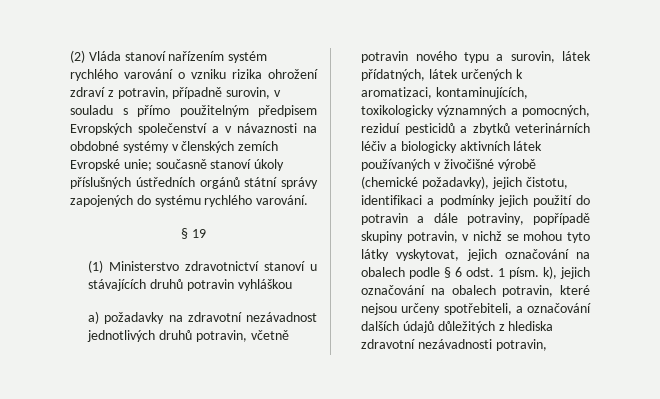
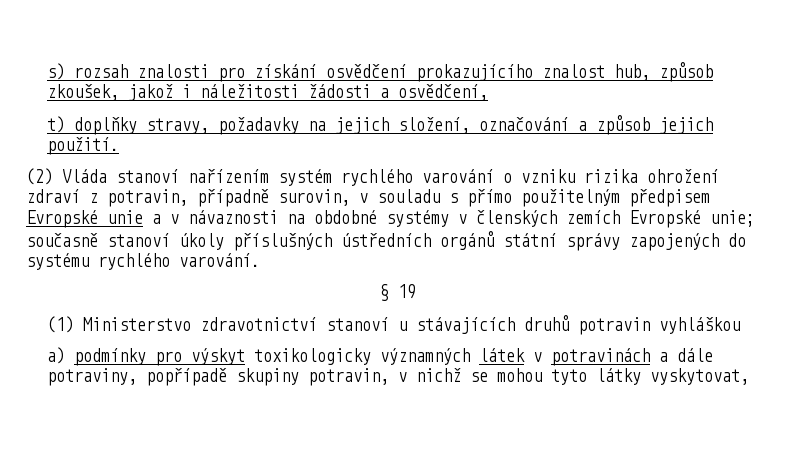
+ s) rozsah znalosti pro získání osvědčení prokazujícího znalost hub, způsob zkoušek, jakož i náležitosti žádosti a osvědčení,
+ t) doplňky stravy, požadavky na jejich složení, označování a způsob jejich použití.
- (2) Vláda stanoví nařízením systém rychlého varování o vzniku rizika ohrožení zdraví z potravin, případně surovin, v souladu s přímo použitelným předpisem Evropských společenství a v návaznosti na obdobné systémy v členských zemích Evropské unie; současně stanoví úkoly příslušných ústředních orgánů státní správy zapojených do systému rychlého varování.
+ (2) Vláda stanoví nařízením systém rychlého varování o vzniku rizika ohrožení zdraví z potravin, případně surovin, v souladu s přímo použitelným předpisem Evropské unie a v návaznosti na obdobné systémy v členských zemích Evropské unie; současně stanoví úkoly příslušných ústředních orgánů státní správy zapojených do systému rychlého varování.
- a) požadavky na zdravotní nezávadnost jednotlivých druhů potravin, včetně potravin nového typu a surovin, látek přídatných, látek určených k aromatizaci, kontaminujících, toxikologicky významných a pomocných, reziduí pesticidů a zbytků veterinárních léčiv a biologicky aktivních látek používaných v živočišné výrobě (chemické požadavky), jejich čistotu, identifikaci a podmínky jejich použití do potravin a dále potraviny, popřípadě skupiny potravin, v nichž se mohou tyto látky vyskytovat, jejich označování na obalech podle § 6 odst. 1 písm. k), jejich označování na obalech potravin, které nejsou určeny spotřebiteli, a označování dalších údajů důležitých z hlediska zdravotní nezávadnosti potravin,
+ a) podmínky pro výskyt toxikologicky významných látek v potravinách a dále potraviny, popřípadě skupiny potravin, v nichž se mohou tyto látky vyskytovat,

